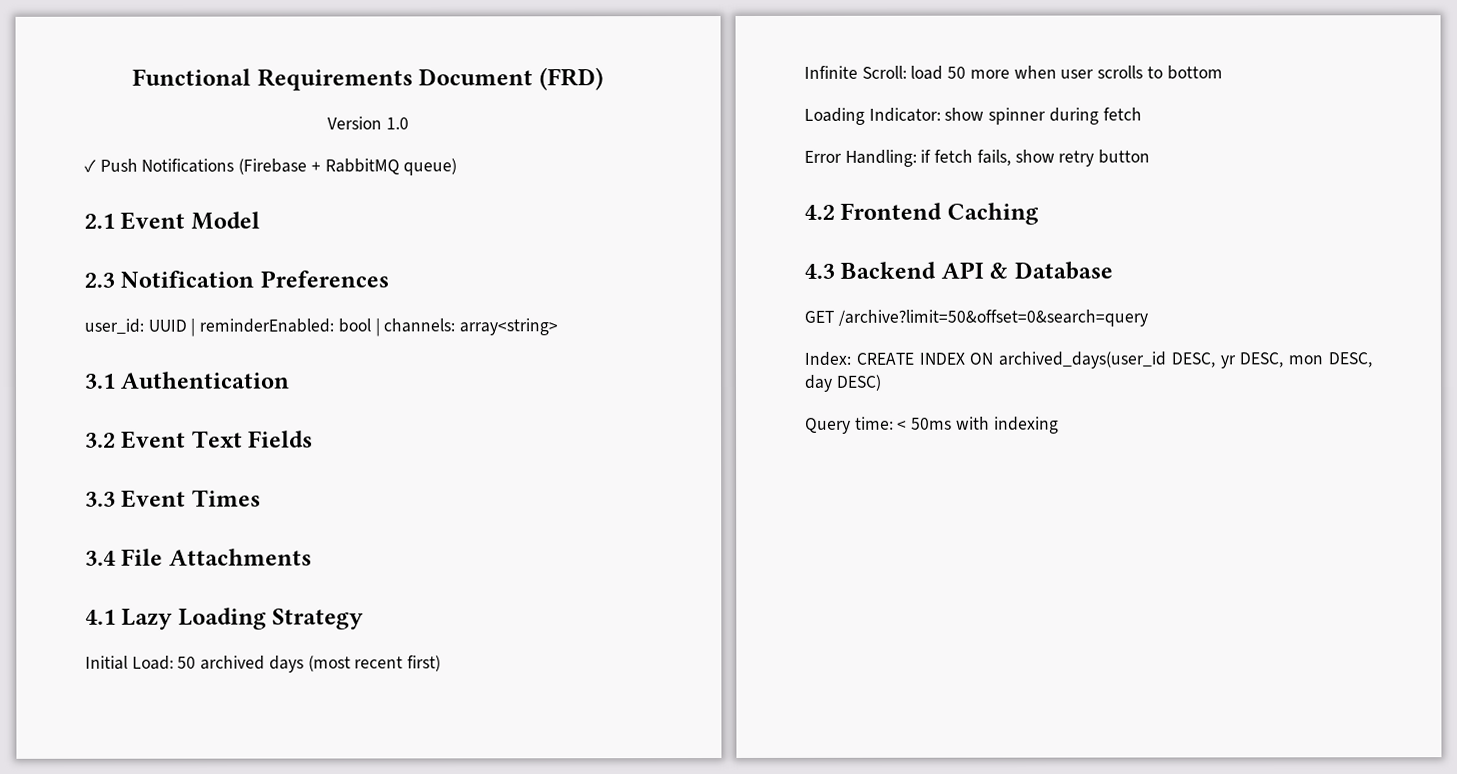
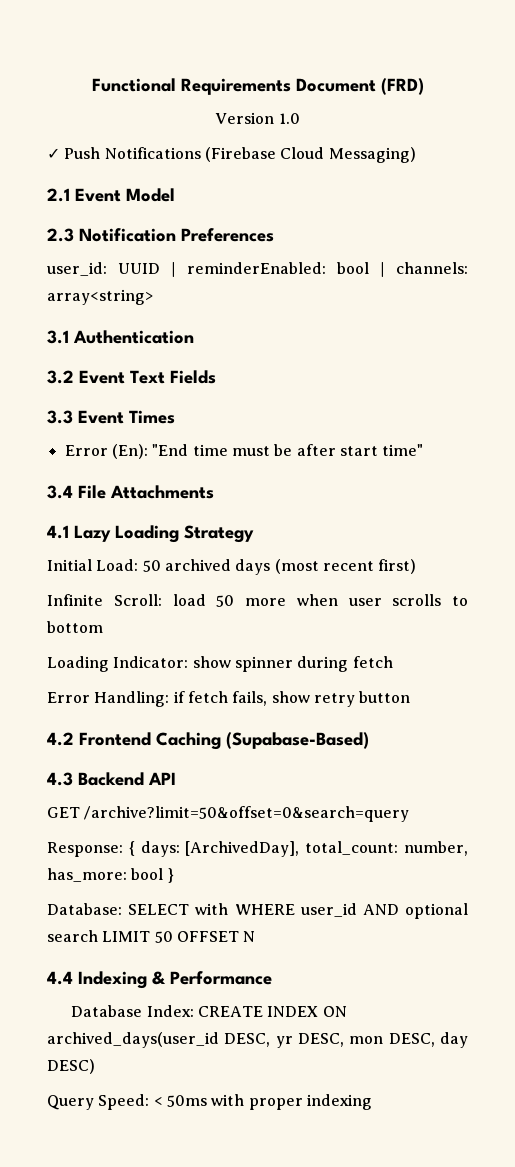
- ✓ Push Notifications (Firebase + RabbitMQ queue)
+ ✓ Push Notifications (Firebase Cloud Messaging)
+ Error (En): "End time must be after start time"
- 4.2 Frontend Caching
+ 4.2 Frontend Caching (Supabase-Based)
- 4.3 Backend API & Database
+ 4.3 Backend API
- Index: CREATE INDEX ON archived_days(user_id DESC, yr DESC, mon DESC, day DESC)
+ Response: { days: [ArchivedDay], total_count: number, has_more: bool }
+ Database: SELECT with WHERE user_id AND optional search LIMIT 50 OFFSET N
+ 4.4 Indexing & Performance
+ Database Index: CREATE INDEX ON archived_days(user_id DESC, yr DESC, mon DESC, day DESC)
- Query time: < 50ms with indexing
+ Query Speed: < 50ms with proper indexing

